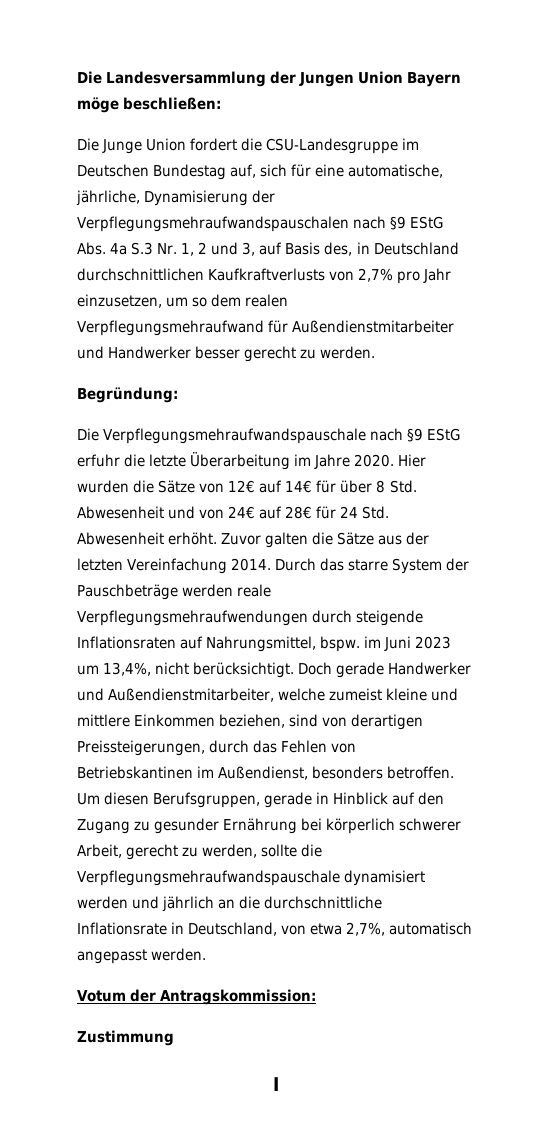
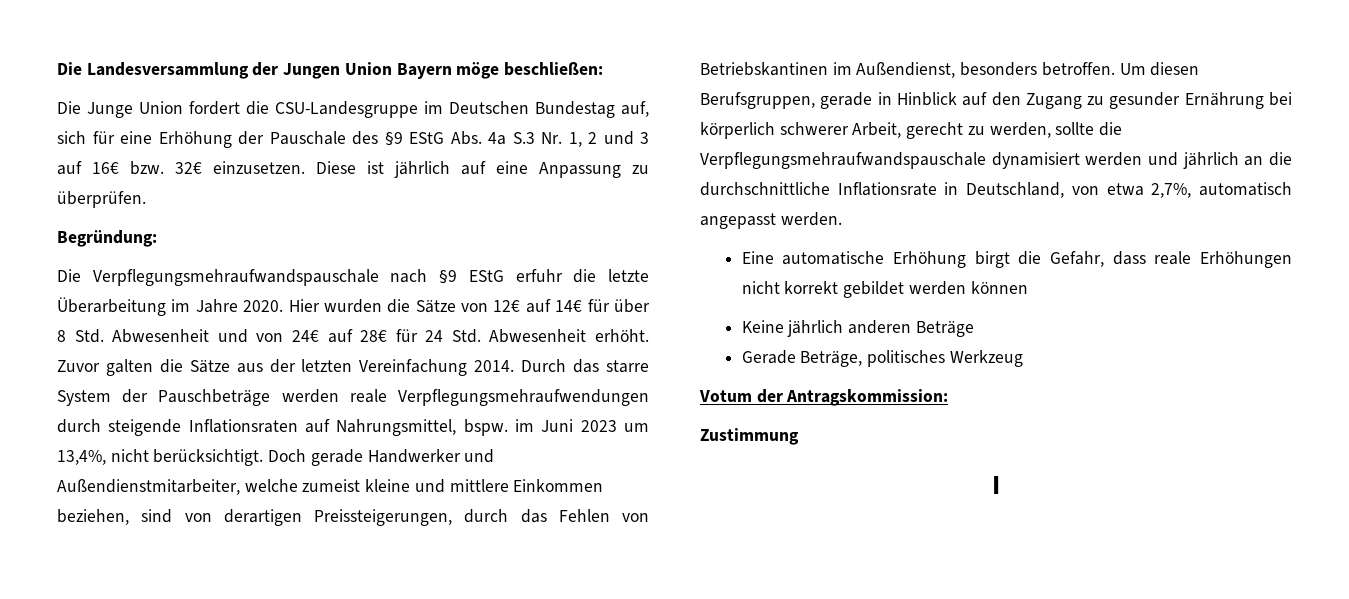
- Die Junge Union fordert die CSU-Landesgruppe im Deutschen Bundestag auf, sich für eine automatische, jährliche, Dynamisierung der Verpflegungsmehraufwandspauschalen nach §9 EStG Abs. 4a S.3 Nr. 1, 2 und 3, auf Basis des, in Deutschland durchschnittlichen Kaufkraftverlusts von 2,7% pro Jahr einzusetzen, um so dem realen Verpflegungsmehraufwand für Außendienstmitarbeiter und Handwerker besser gerecht zu werden.
+ Die Junge Union fordert die CSU-Landesgruppe im Deutschen Bundestag auf, sich für eine Erhöhung der Pauschale des §9 EStG Abs. 4a S.3 Nr. 1, 2 und 3 auf 16€ bzw. 32€ einzusetzen. Diese ist jährlich auf eine Anpassung zu überprüfen.
+ Eine automatische Erhöhung birgt die Gefahr, dass reale Erhöhungen nicht korrekt gebildet werden können
+ Keine jährlich anderen Beträge
+ Gerade Beträge, politisches Werkzeug

